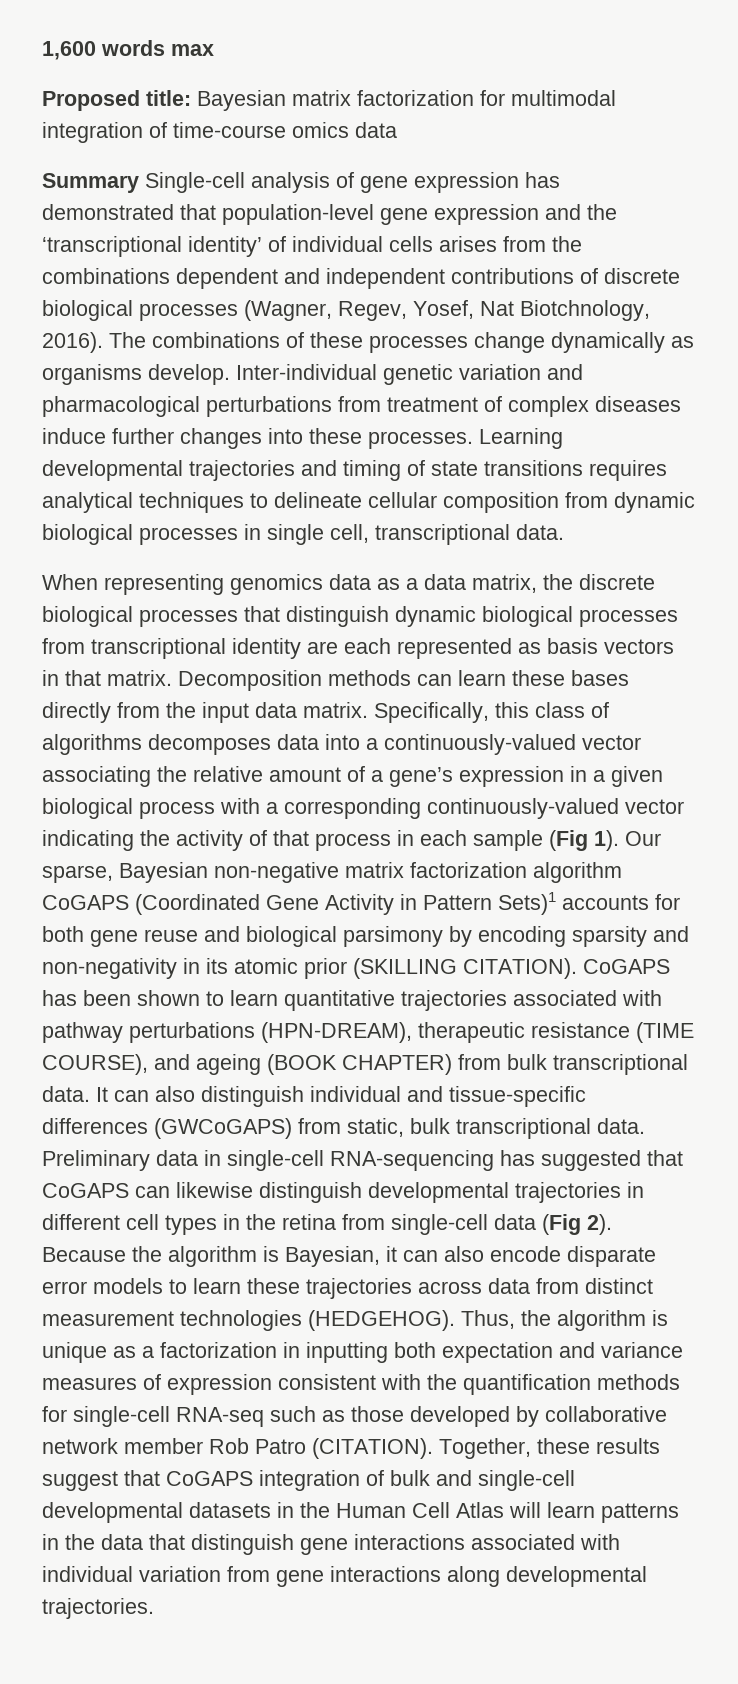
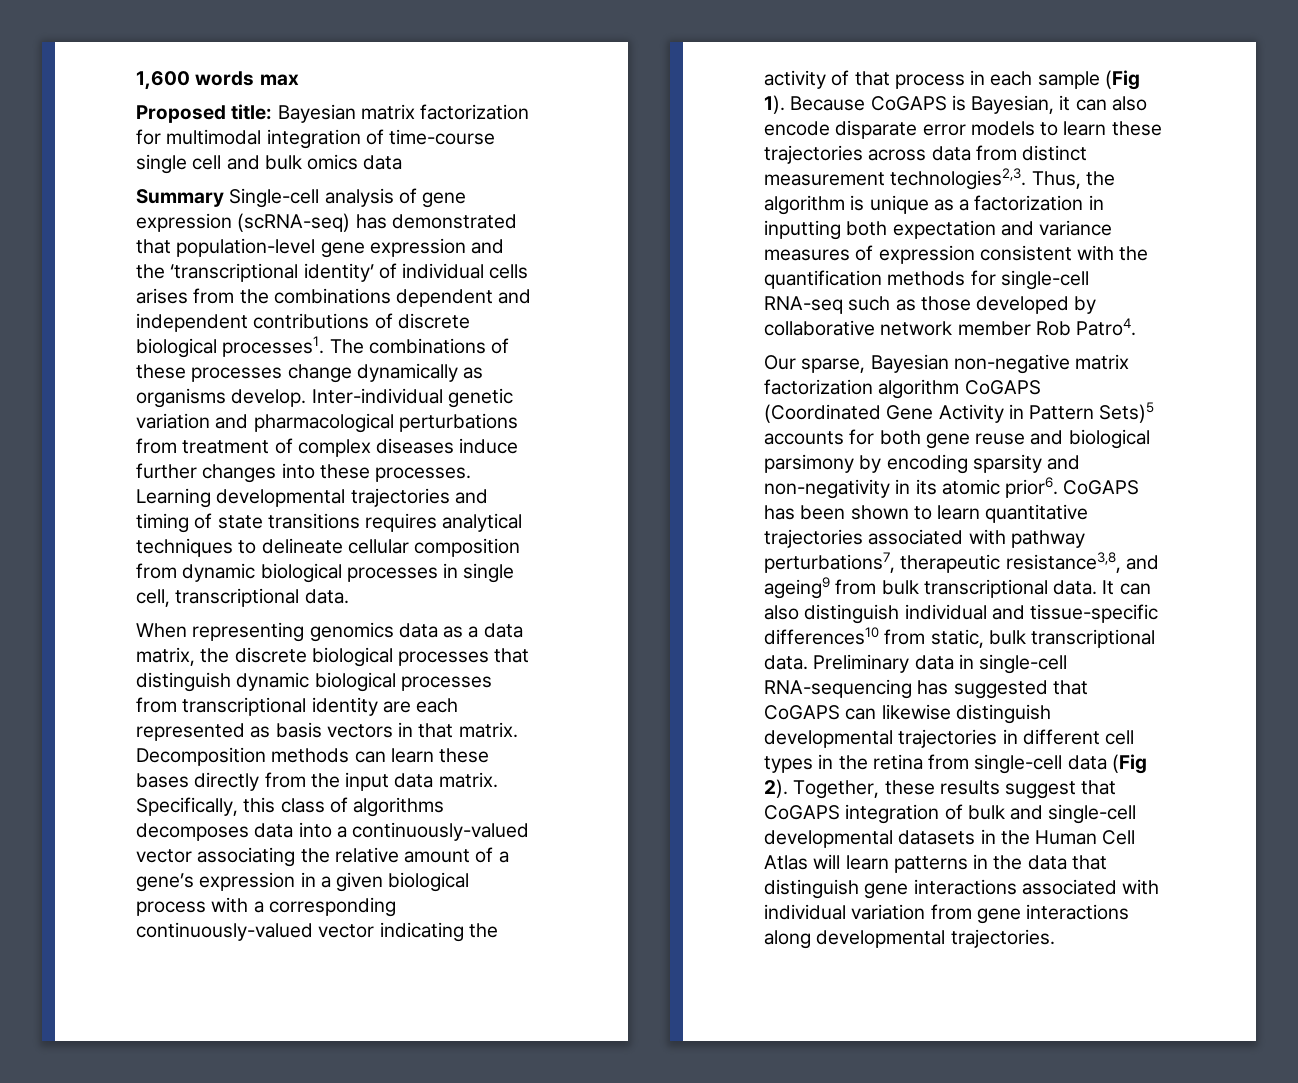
- Proposed title: Bayesian matrix factorization for multimodal integration of time-course omics data
+ Proposed title: Bayesian matrix factorization for multimodal integration of time-course single cell and bulk omics data
- Summary Single-cell analysis of gene expression has demonstrated that population-level gene expression and the ‘transcriptional identity’ of individual cells arises from the combinations dependent and independent contributions of discrete biological processes (Wagner, Regev, Yosef, Nat Biotchnology, 2016).
+ Summary Single-cell analysis of gene expression (scRNA-seq) has demonstrated that population-level gene expression and the ‘transcriptional identity’ of individual cells arises from the combinations dependent and independent contributions of discrete biological processes1.
- Our sparse, Bayesian non-negative matrix factorization algorithm CoGAPS (Coordinated Gene Activity in Pattern Sets)1 accounts for both gene reuse and biological parsimony by encoding sparsity and non-negativity in its atomic prior (SKILLING CITATION). CoGAPS has been shown to learn quantitative trajectories associated with pathway perturbations (HPN-DREAM), therapeutic resistance (TIME COURSE), and ageing (BOOK CHAPTER) from bulk transcriptional data. It can also distinguish individual and tissue-specific differences (GWCoGAPS) from static, bulk transcriptional data. Preliminary data in single-cell RNA-sequencing has suggested that CoGAPS can likewise distinguish developmental trajectories in different cell types in the retina from single-cell data (Fig 2). Because the algorithm is Bayesian, it can also encode disparate error models to learn these trajectories across data from distinct measurement technologies (HEDGEHOG).
+ Because CoGAPS is Bayesian, it can also encode disparate error models to learn these trajectories across data from distinct measurement technologies2,3.
- Thus, the algorithm is unique as a factorization in inputting both expectation and variance measures of expression consistent with the quantification methods for single-cell RNA-seq such as those developed by collaborative network member Rob Patro (CITATION).
+ Thus, the algorithm is unique as a factorization in inputting both expectation and variance measures of expression consistent with the quantification methods for single-cell RNA-seq such as those developed by collaborative network member Rob Patro4.
+ Our sparse, Bayesian non-negative matrix factorization algorithm CoGAPS (Coordinated Gene Activity in Pattern Sets)5 accounts for both gene reuse and biological parsimony by encoding sparsity and non-negativity in its atomic prior6. CoGAPS has been shown to learn quantitative trajectories associated with pathway perturbations7, therapeutic resistance3,8, and ageing9 from bulk transcriptional data. It can also distinguish individual and tissue-specific differences10 from static, bulk transcriptional data. Preliminary data in single-cell RNA-sequencing has suggested that CoGAPS can likewise distinguish developmental trajectories in different cell types in the retina from single-cell data (Fig 2).

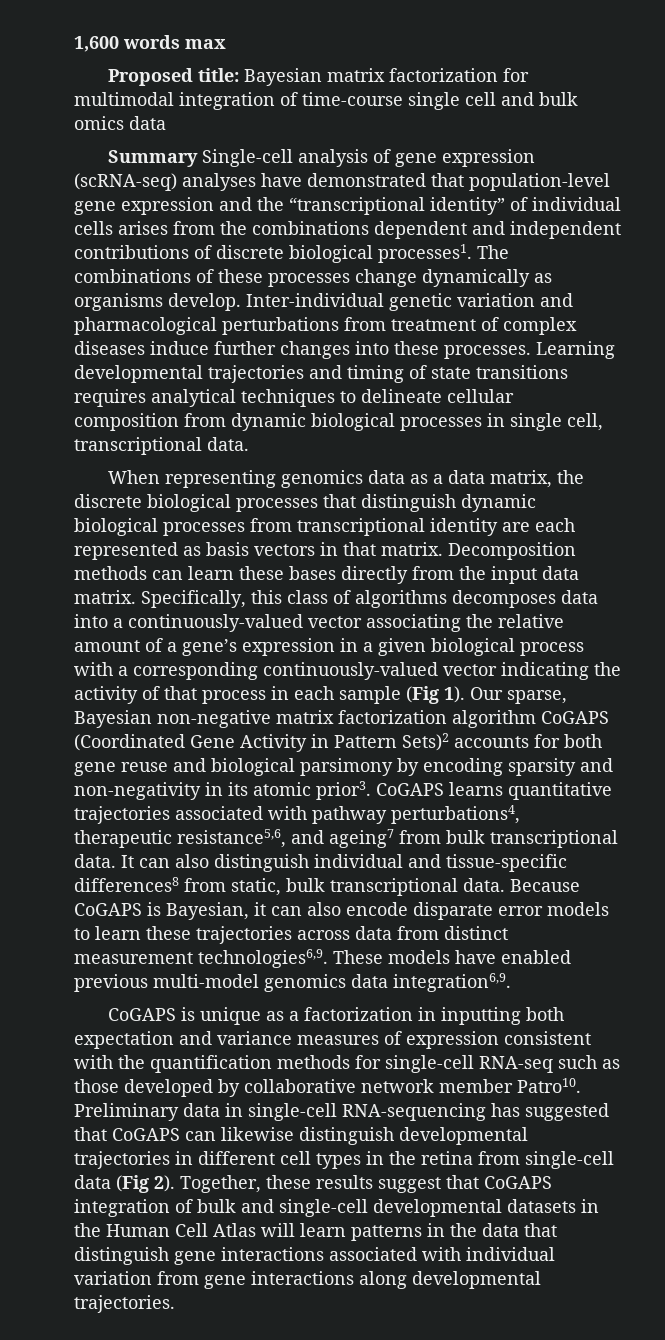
- Summary Single-cell analysis of gene expression (scRNA-seq) has demonstrated that population-level gene expression and the ‘transcriptional identity’ of individual cells arises from the combinations dependent and independent contributions of discrete biological processes1.
+ Summary Single-cell analysis of gene expression (scRNA-seq) analyses have demonstrated that population-level gene expression and the “transcriptional identity” of individual cells arises from the combinations dependent and independent contributions of discrete biological processes1.
+ Our sparse, Bayesian non-negative matrix factorization algorithm CoGAPS (Coordinated Gene Activity in Pattern Sets)2 accounts for both gene reuse and biological parsimony by encoding sparsity and non-negativity in its atomic prior3. CoGAPS learns quantitative trajectories associated with pathway perturbations4, therapeutic resistance5,6, and ageing7 from bulk transcriptional data. It can also distinguish individual and tissue-specific differences8 from static, bulk transcriptional data.
- Because CoGAPS is Bayesian, it can also encode disparate error models to learn these trajectories across data from distinct measurement technologies2,3. Thus, the algorithm is unique as a factorization in inputting both expectation and variance measures of expression consistent with the quantification methods for single-cell RNA-seq such as those developed by collaborative network member Rob Patro4.
- Our sparse, Bayesian non-negative matrix factorization algorithm CoGAPS (Coordinated Gene Activity in Pattern Sets)5 accounts for both gene reuse and biological parsimony by encoding sparsity and non-negativity in its atomic prior6. CoGAPS has been shown to learn quantitative trajectories associated with pathway perturbations7, therapeutic resistance3,8, and ageing9 from bulk transcriptional data. It can also distinguish individual and tissue-specific differences10 from static, bulk transcriptional data.
+ Because CoGAPS is Bayesian, it can also encode disparate error models to learn these trajectories across data from distinct measurement technologies6,9. These models have enabled previous multi-model genomics data integration6,9.
+ CoGAPS is unique as a factorization in inputting both expectation and variance measures of expression consistent with the quantification methods for single-cell RNA-seq such as those developed by collaborative network member Patro10.

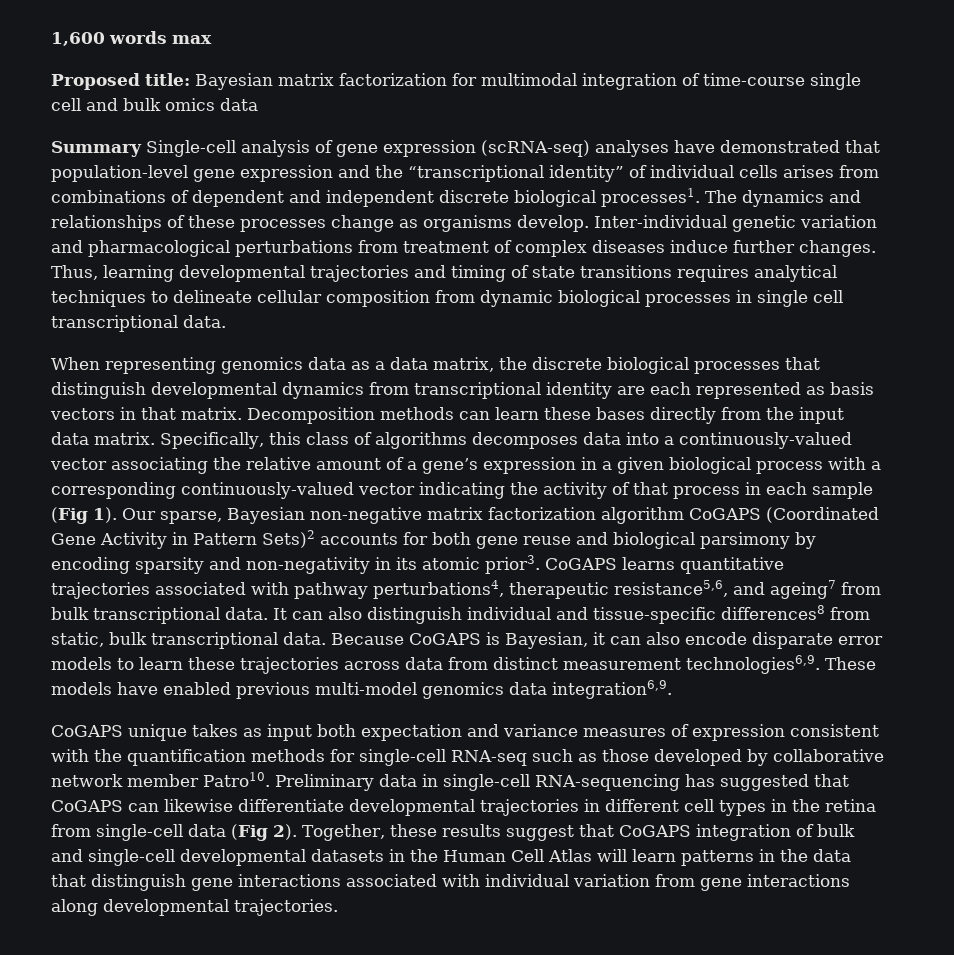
- Summary Single-cell analysis of gene expression (scRNA-seq) analyses have demonstrated that population-level gene expression and the “transcriptional identity” of individual cells arises from the combinations dependent and independent contributions of discrete biological processes1.
+ Summary Single-cell analysis of gene expression (scRNA-seq) analyses have demonstrated that population-level gene expression and the “transcriptional identity” of individual cells arises from combinations of dependent and independent discrete biological processes1.
- The combinations of these processes change dynamically as organisms develop.
+ The dynamics and relationships of these processes change as organisms develop.
- Inter-individual genetic variation and pharmacological perturbations from treatment of complex diseases induce further changes into these processes. Learning developmental trajectories and timing of state transitions requires analytical techniques to delineate cellular composition from dynamic biological processes in single cell, transcriptional data.
+ Inter-individual genetic variation and pharmacological perturbations from treatment of complex diseases induce further changes. Thus, learning developmental trajectories and timing of state transitions requires analytical techniques to delineate cellular composition from dynamic biological processes in single cell transcriptional data.
- When representing genomics data as a data matrix, the discrete biological processes that distinguish dynamic biological processes from transcriptional identity are each represented as basis vectors in that matrix.
+ When representing genomics data as a data matrix, the discrete biological processes that distinguish developmental dynamics from transcriptional identity are each represented as basis vectors in that matrix.
- CoGAPS is unique as a factorization in inputting both expectation and variance measures of expression consistent with the quantification methods for single-cell RNA-seq such as those developed by collaborative network member Patro10.
+ CoGAPS unique takes as input both expectation and variance measures of expression consistent with the quantification methods for single-cell RNA-seq such as those developed by collaborative network member Patro10.
- Preliminary data in single-cell RNA-sequencing has suggested that CoGAPS can likewise distinguish developmental trajectories in different cell types in the retina from single-cell data (Fig 2).
+ Preliminary data in single-cell RNA-sequencing has suggested that CoGAPS can likewise differentiate developmental trajectories in different cell types in the retina from single-cell data (Fig 2).

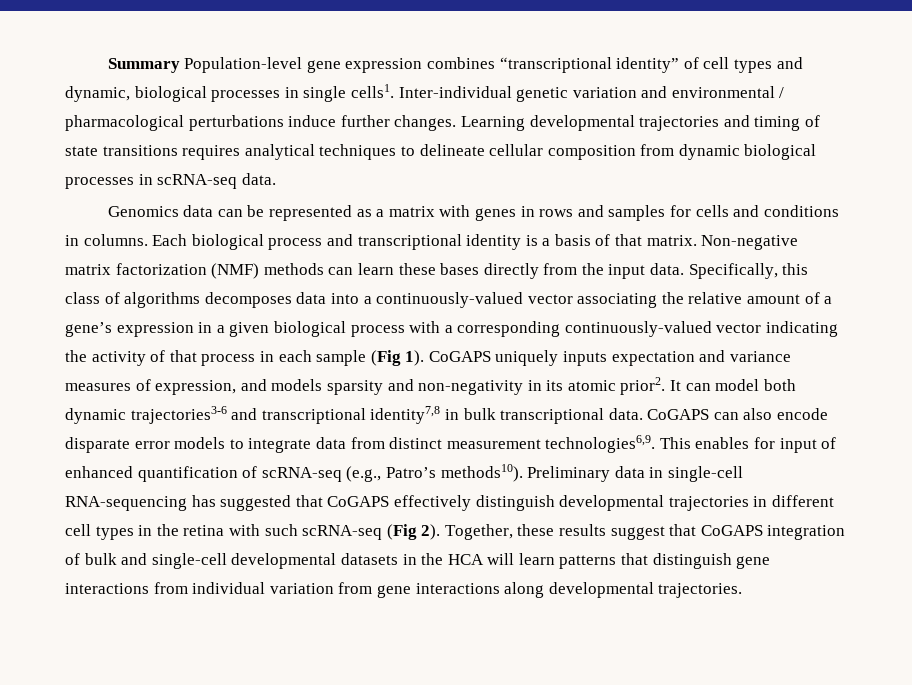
- 1,600 words max
- Proposed title: Bayesian matrix factorization for multimodal integration of time-course single cell and bulk omics data
- Summary Single-cell analysis of gene expression (scRNA-seq) analyses have demonstrated that population-level gene expression and the “transcriptional identity” of individual cells arises from combinations of dependent and independent discrete biological processes1. The dynamics and relationships of these processes change as organisms develop. Inter-individual genetic variation and pharmacological perturbations from treatment of complex diseases induce further changes.
+ Summary Population-level gene expression combines “transcriptional identity” of cell types and dynamic, biological processes in single cells1. Inter-individual genetic variation and environmental / pharmacological perturbations induce further changes.
- Thus, learning developmental trajectories and timing of state transitions requires analytical techniques to delineate cellular composition from dynamic biological processes in single cell transcriptional data.
- When representing genomics data as a data matrix, the discrete biological processes that distinguish developmental dynamics from transcriptional identity are each represented as basis vectors in that matrix. Decomposition methods can learn these bases directly from the input data matrix.
+ Learning developmental trajectories and timing of state transitions requires analytical techniques to delineate cellular composition from dynamic biological processes in scRNA-seq data.
+ Genomics data can be represented as a matrix with genes in rows and samples for cells and conditions in columns. Each biological process and transcriptional identity is a basis of that matrix. Non-negative matrix factorization (NMF) methods can learn these bases directly from the input data.
- Our sparse, Bayesian non-negative matrix factorization algorithm CoGAPS (Coordinated Gene Activity in Pattern Sets)2 accounts for both gene reuse and biological parsimony by encoding sparsity and non-negativity in its atomic prior3. CoGAPS learns quantitative trajectories associated with pathway perturbations4, therapeutic resistance5,6, and ageing7 from bulk transcriptional data. It can also distinguish individual and tissue-specific differences8 from static, bulk transcriptional data. Because CoGAPS is Bayesian, it can also encode disparate error models to learn these trajectories across data from distinct measurement technologies6,9.
+ CoGAPS uniquely inputs expectation and variance measures of expression, and models sparsity and non-negativity in its atomic prior2. It can model both dynamic trajectories3-6 and transcriptional identity7,8 in bulk transcriptional data. CoGAPS can also encode disparate error models to integrate data from distinct measurement technologies6,9.
- These models have enabled previous multi-model genomics data integration6,9.
- CoGAPS unique takes as input both expectation and variance measures of expression consistent with the quantification methods for single-cell RNA-seq such as those developed by collaborative network member Patro10.
+ This enables for input of enhanced quantification of scRNA-seq (e.g., Patro’s methods10).
- Preliminary data in single-cell RNA-sequencing has suggested that CoGAPS can likewise differentiate developmental trajectories in different cell types in the retina from single-cell data (Fig 2).
+ Preliminary data in single-cell RNA-sequencing has suggested that CoGAPS effectively distinguish developmental trajectories in different cell types in the retina with such scRNA-seq (Fig 2).
- Together, these results suggest that CoGAPS integration of bulk and single-cell developmental datasets in the Human Cell Atlas will learn patterns in the data that distinguish gene interactions associated with individual variation from gene interactions along developmental trajectories.
+ Together, these results suggest that CoGAPS integration of bulk and single-cell developmental datasets in the HCA will learn patterns that distinguish gene interactions from individual variation from gene interactions along developmental trajectories.

